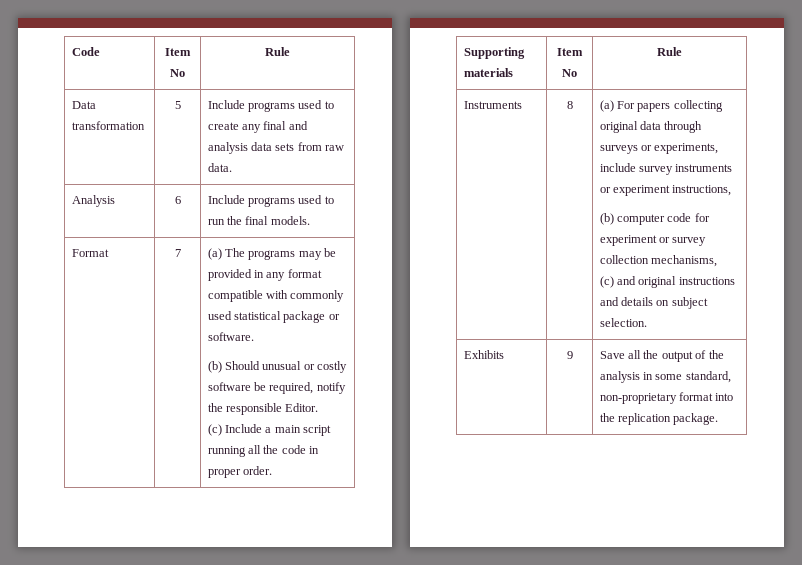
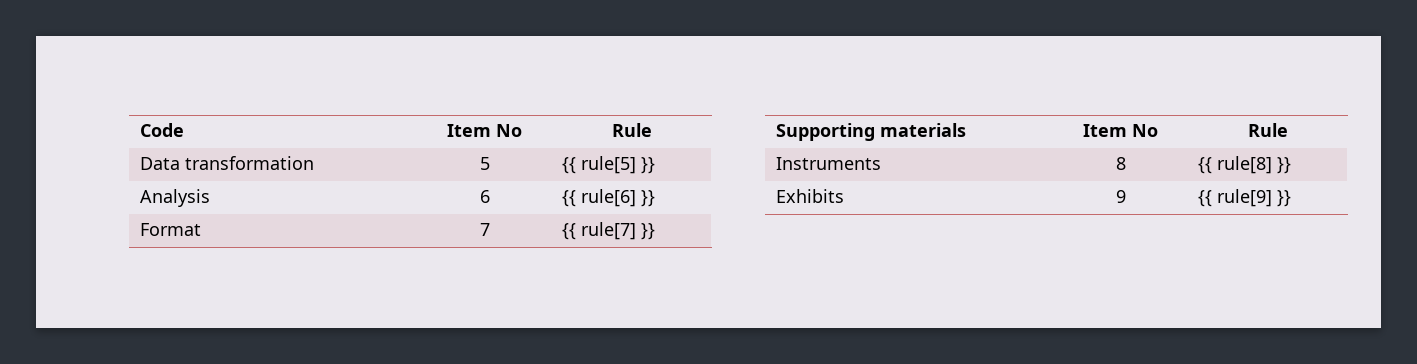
- Data transformation | 5 | Include programs used to create any final and analysis data sets from raw data.
- Analysis | 6 | Include programs used to run the final models.
- Format | 7 | (a) The programs may be provided in any format compatible with commonly used statistical package or software.
- (b) Should unusual or costly software be required, notify the responsible Editor.
- (c) Include a main script running all the code in proper order.
+ Data transformation | 5 | {{ rule[5] }}
+ Analysis | 6 | {{ rule[6] }}
+ Format | 7 | {{ rule[7] }}
- Instruments | 8 | (a) For papers collecting original data through surveys or experiments, include survey instruments or experiment instructions,
- (b) computer code for experiment or survey collection mechanisms,
- (c) and original instructions and details on subject selection.
- Exhibits | 9 | Save all the output of the analysis in some standard, non-proprietary format into the replication package.
+ Instruments | 8 | {{ rule[8] }}
+ Exhibits | 9 | {{ rule[9] }}

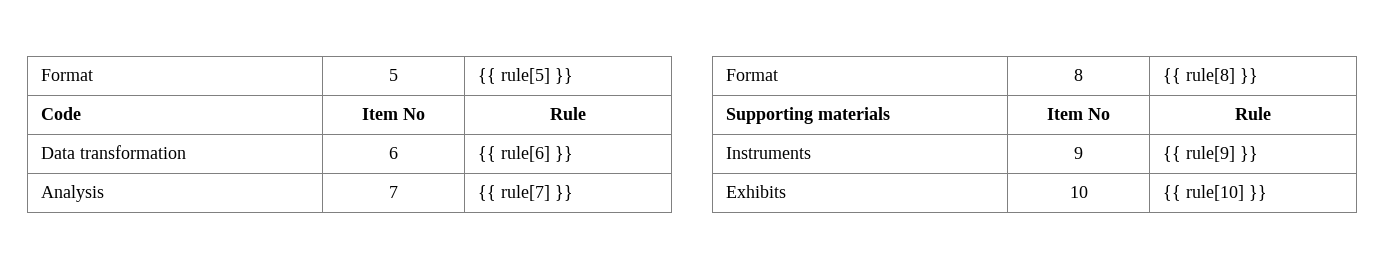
+ Format | 5 | {{ rule[5] }}
- Data transformation | 5 | {{ rule[5] }}
- Analysis | 6 | {{ rule[6] }}
+ Data transformation | 6 | {{ rule[6] }}
- Format | 7 | {{ rule[7] }}
+ Analysis | 7 | {{ rule[7] }}
+ Format | 8 | {{ rule[8] }}
- Instruments | 8 | {{ rule[8] }}
- Exhibits | 9 | {{ rule[9] }}
+ Instruments | 9 | {{ rule[9] }}
+ Exhibits | 10 | {{ rule[10] }}

